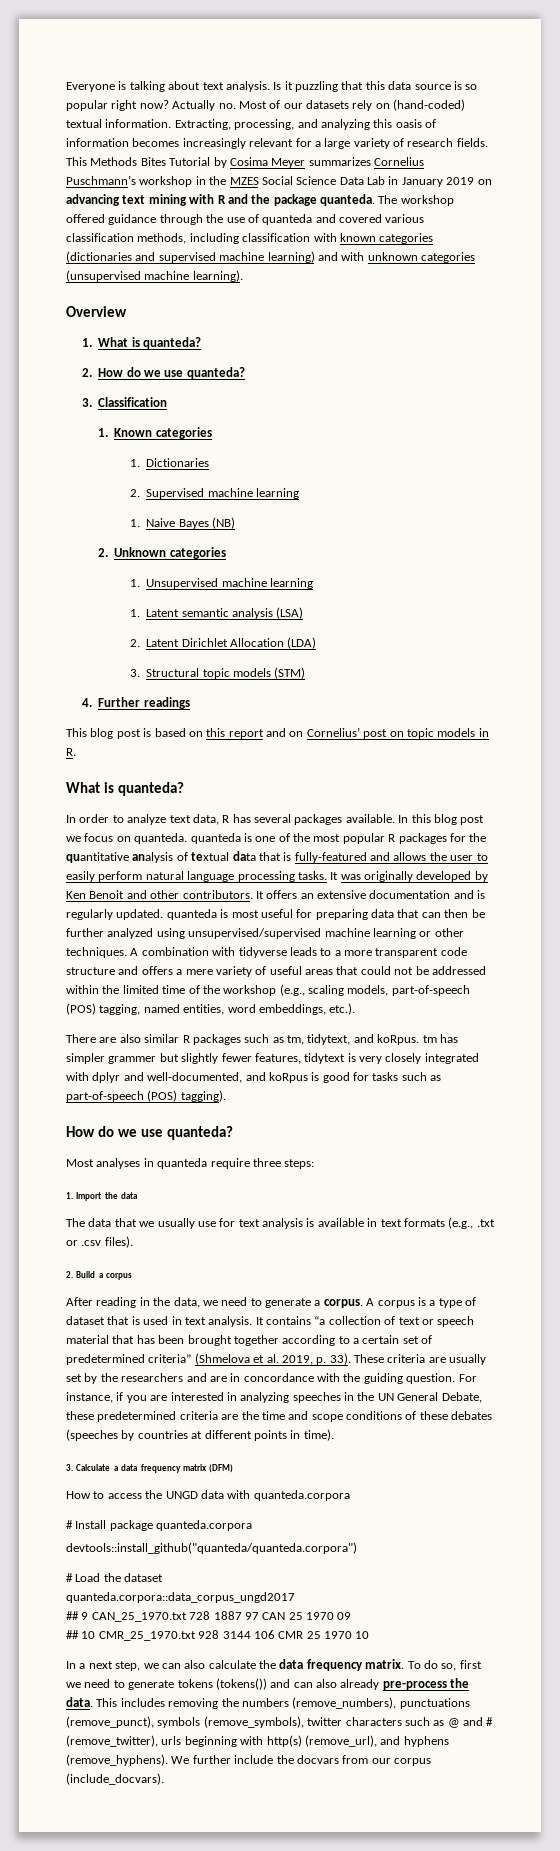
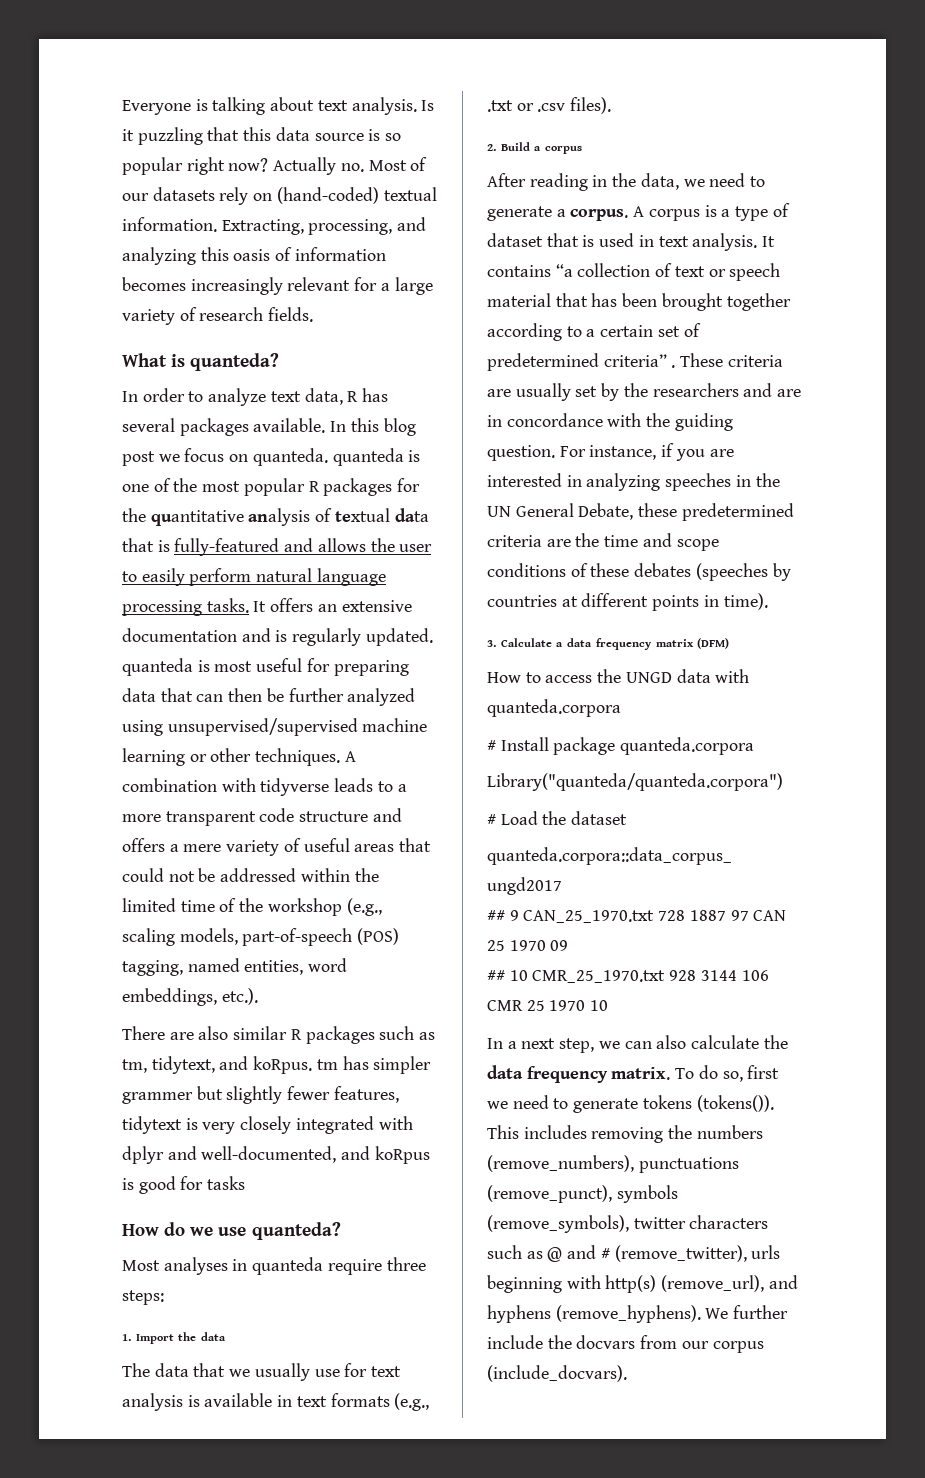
- This Methods Bites Tutorial by Cosima Meyer summarizes Cornelius Puschmann’s workshop in the MZES Social Science Data Lab in January 2019 on advancing text mining with R and the package quanteda. The workshop offered guidance through the use of quanteda and covered various classification methods, including classification with known categories (dictionaries and supervised machine learning) and with unknown categories (unsupervised machine learning).
- Overview
- 1. What is quanteda?
- 2. How do we use quanteda?
- 3. Classification
- 1. Known categories
- 1. Dictionaries
- 2. Supervised machine learning
- 1. Naive Bayes (NB)
- 2. Unknown categories
- 1. Unsupervised machine learning
- 1. Latent semantic analysis (LSA)
- 2. Latent Dirichlet Allocation (LDA)
- 3. Structural topic models (STM)
- 4. Further readings
- This blog post is based on this report and on Cornelius’ post on topic models in R.
- It was originally developed by Ken Benoit and other contributors. It offers an extensive documentation and is regularly updated. quanteda is most useful for preparing data that can then be further analyzed using unsupervised/supervised machine learning or other techniques.
+ It offers an extensive documentation and is regularly updated. quanteda is most useful for preparing data that can then be further analyzed using unsupervised/supervised machine learning or other techniques.
- There are also similar R packages such as tm, tidytext, and koRpus. tm has simpler grammer but slightly fewer features, tidytext is very closely integrated with dplyr and well-documented, and koRpus is good for tasks such as part-of-speech (POS) tagging).
+ There are also similar R packages such as tm, tidytext, and koRpus. tm has simpler grammer but slightly fewer features, tidytext is very closely integrated with dplyr and well-documented, and koRpus is good for tasks
- It contains “a collection of text or speech material that has been brought together according to a certain set of predetermined criteria” (Shmelova et al. 2019, p. 33).
+ It contains “a collection of text or speech material that has been brought together according to a certain set of predetermined criteria” .
- devtools::install_github("quanteda/quanteda.corpora")
+ Library("quanteda/quanteda.corpora")
- To do so, first we need to generate tokens (tokens()) and can also already pre-process the data.
+ To do so, first we need to generate tokens (tokens()).

